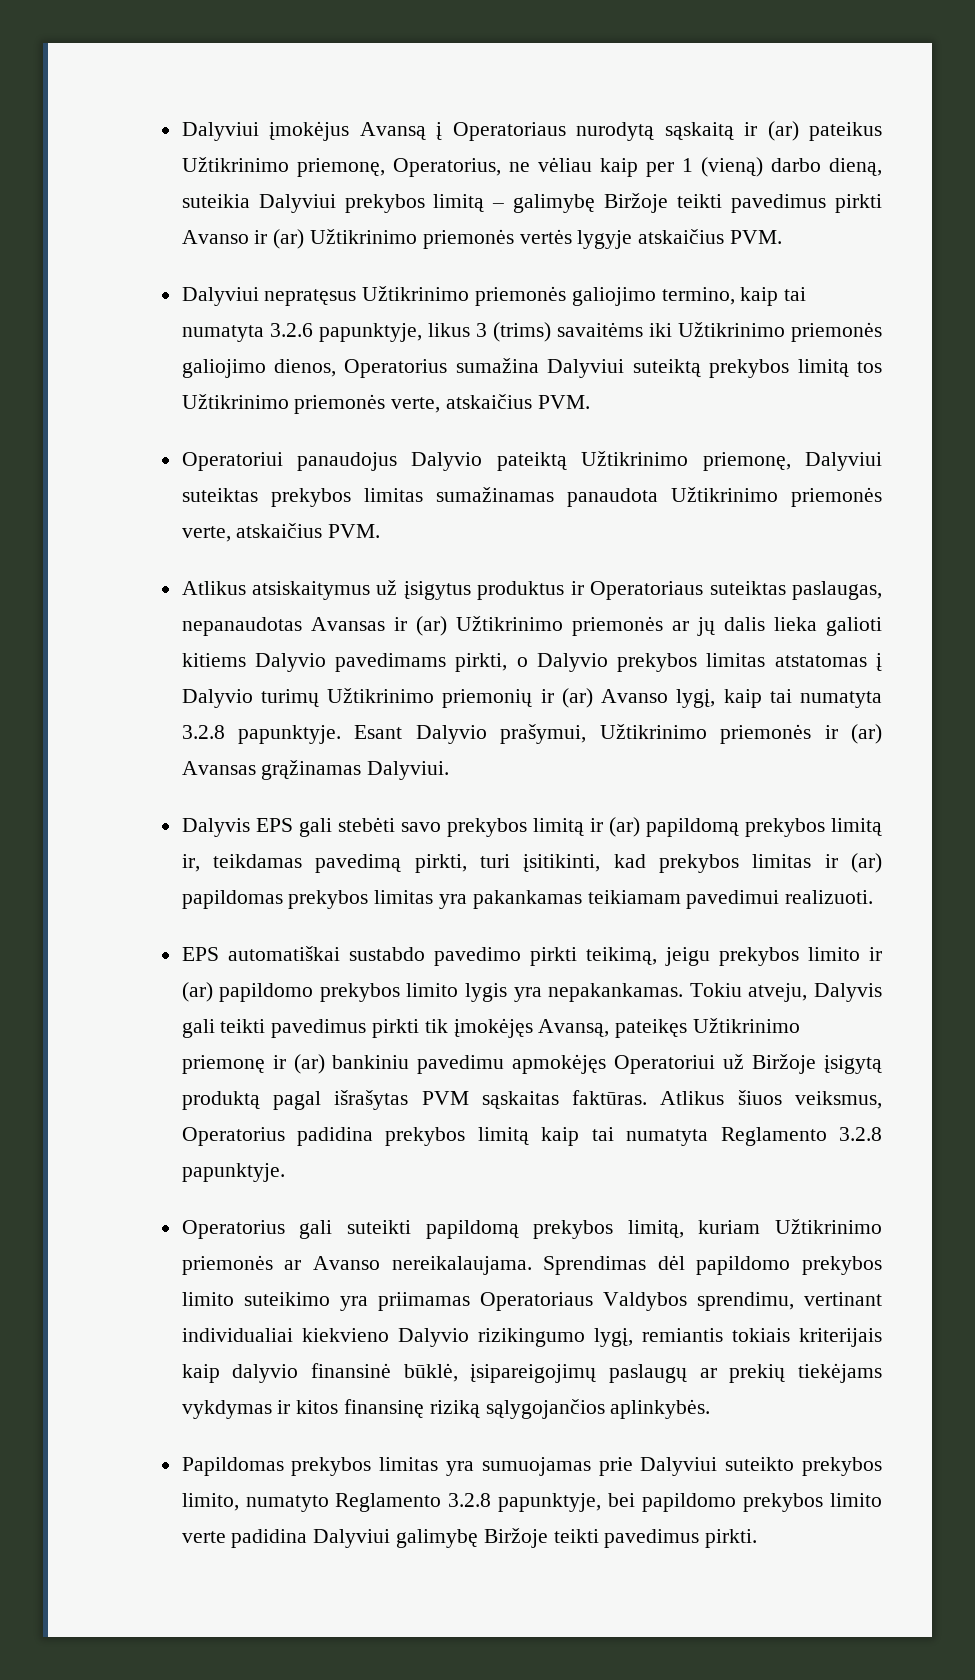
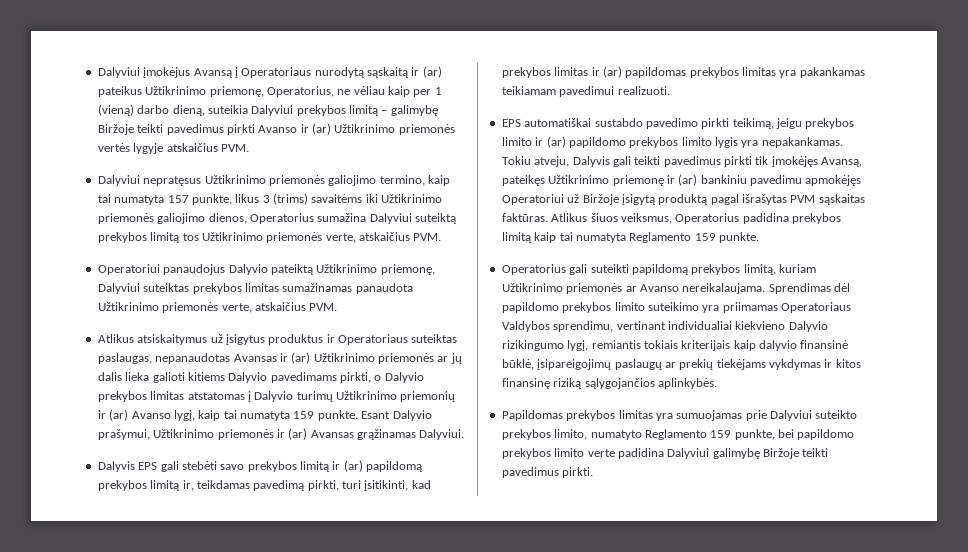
- Dalyviui nepratęsus Užtikrinimo priemonės galiojimo termino, kaip tai numatyta 3.2.6 papunktyje, likus 3 (trims) savaitėms iki Užtikrinimo priemonės galiojimo dienos, Operatorius sumažina Dalyviui suteiktą prekybos limitą tos Užtikrinimo priemonės verte, atskaičius PVM.
+ Dalyviui nepratęsus Užtikrinimo priemonės galiojimo termino, kaip tai numatyta 157 punkte, likus 3 (trims) savaitėms iki Užtikrinimo priemonės galiojimo dienos, Operatorius sumažina Dalyviui suteiktą prekybos limitą tos Užtikrinimo priemonės verte, atskaičius PVM.
- Atlikus atsiskaitymus už įsigytus produktus ir Operatoriaus suteiktas paslaugas, nepanaudotas Avansas ir (ar) Užtikrinimo priemonės ar jų dalis lieka galioti kitiems Dalyvio pavedimams pirkti, o Dalyvio prekybos limitas atstatomas į Dalyvio turimų Užtikrinimo priemonių ir (ar) Avanso lygį, kaip tai numatyta 3.2.8 papunktyje.
+ Atlikus atsiskaitymus už įsigytus produktus ir Operatoriaus suteiktas paslaugas, nepanaudotas Avansas ir (ar) Užtikrinimo priemonės ar jų dalis lieka galioti kitiems Dalyvio pavedimams pirkti, o Dalyvio prekybos limitas atstatomas į Dalyvio turimų Užtikrinimo priemonių ir (ar) Avanso lygį, kaip tai numatyta 159 punkte.
- Atlikus šiuos veiksmus, Operatorius padidina prekybos limitą kaip tai numatyta Reglamento 3.2.8 papunktyje.
+ Atlikus šiuos veiksmus, Operatorius padidina prekybos limitą kaip tai numatyta Reglamento 159 punkte.
- Papildomas prekybos limitas yra sumuojamas prie Dalyviui suteikto prekybos limito, numatyto Reglamento 3.2.8 papunktyje, bei papildomo prekybos limito verte padidina Dalyviui galimybę Biržoje teikti pavedimus pirkti.
+ Papildomas prekybos limitas yra sumuojamas prie Dalyviui suteikto prekybos limito, numatyto Reglamento 159 punkte, bei papildomo prekybos limito verte padidina Dalyviui galimybę Biržoje teikti pavedimus pirkti.

